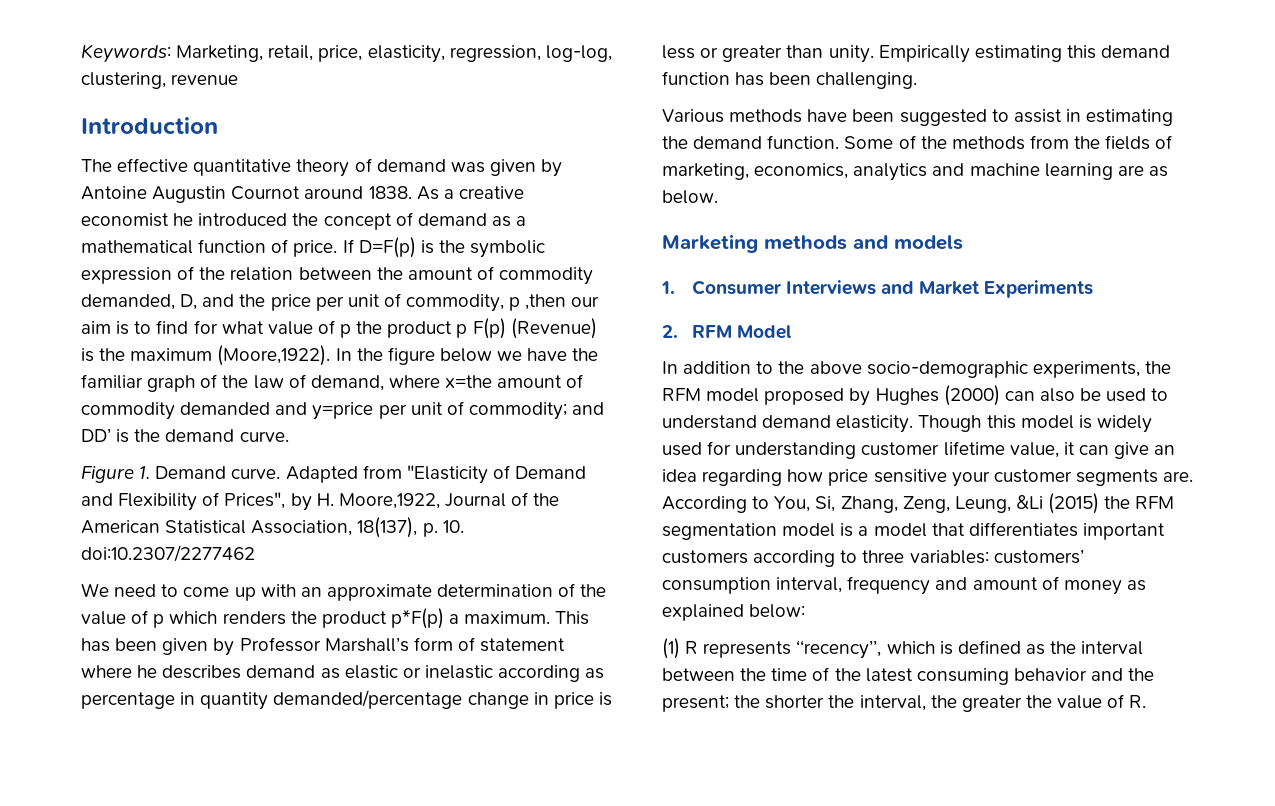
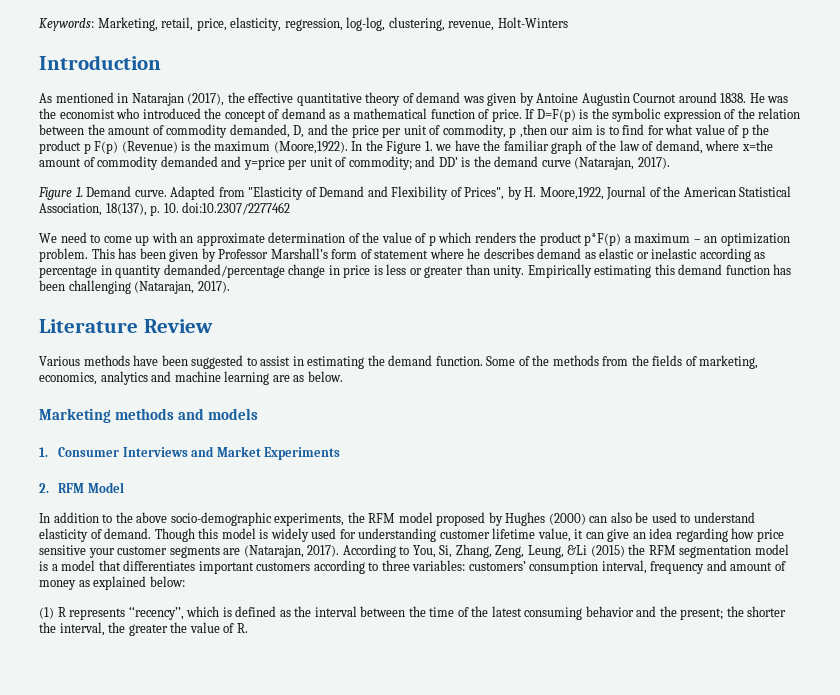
- Keywords: Marketing, retail, price, elasticity, regression, log-log, clustering, revenue
+ Keywords: Marketing, retail, price, elasticity, regression, log-log, clustering, revenue, Holt-Winters
- The effective quantitative theory of demand was given by Antoine Augustin Cournot around 1838.
+ As mentioned in Natarajan (2017), the effective quantitative theory of demand was given by Antoine Augustin Cournot around 1838.
- As a creative economist he introduced the concept of demand as a mathematical function of price.
+ He was the economist who introduced the concept of demand as a mathematical function of price.
- In the figure below we have the familiar graph of the law of demand, where x=the amount of commodity demanded and y=price per unit of commodity; and DD’ is the demand curve.
+ In the Figure 1. we have the familiar graph of the law of demand, where x=the amount of commodity demanded and y=price per unit of commodity; and DD’ is the demand curve (Natarajan, 2017).
- We need to come up with an approximate determination of the value of p which renders the product p*F(p) a maximum.
+ We need to come up with an approximate determination of the value of p which renders the product p*F(p) a maximum – an optimization problem.
- Empirically estimating this demand function has been challenging.
+ Empirically estimating this demand function has been challenging (Natarajan, 2017).
+ Literature Review
- In addition to the above socio-demographic experiments, the RFM model proposed by Hughes (2000) can also be used to understand demand elasticity.
+ In addition to the above socio-demographic experiments, the RFM model proposed by Hughes (2000) can also be used to understand elasticity of demand.
- Though this model is widely used for understanding customer lifetime value, it can give an idea regarding how price sensitive your customer segments are.
+ Though this model is widely used for understanding customer lifetime value, it can give an idea regarding how price sensitive your customer segments are (Natarajan, 2017).

